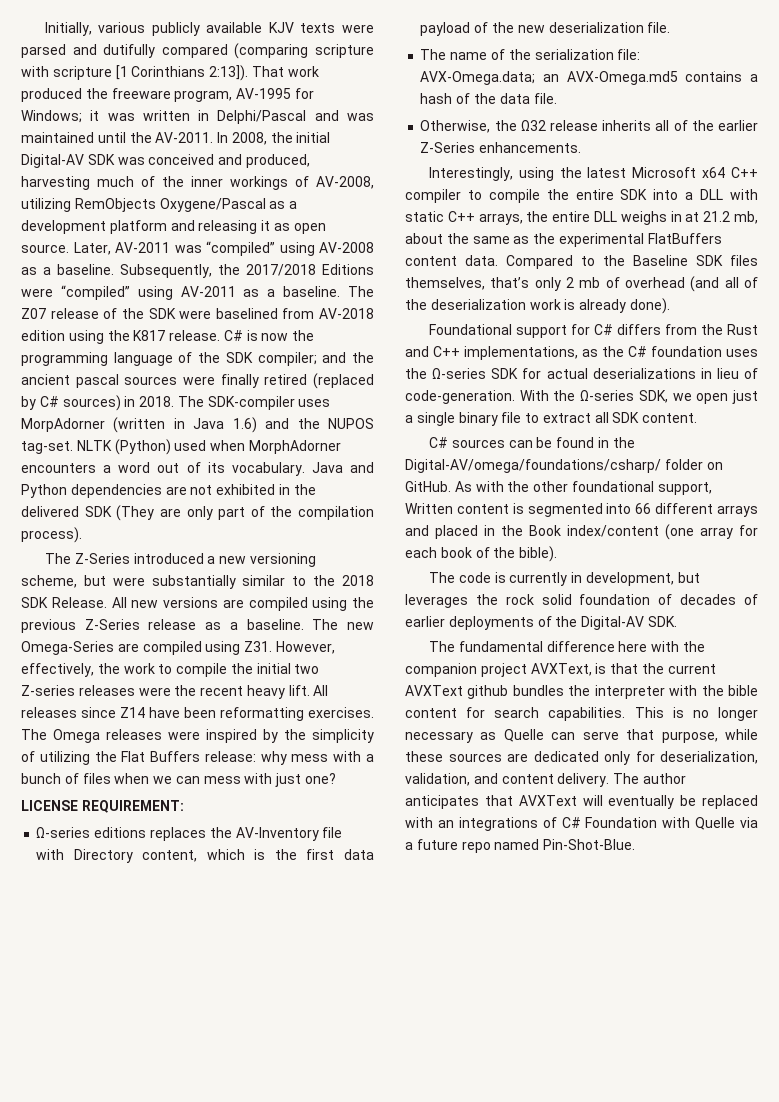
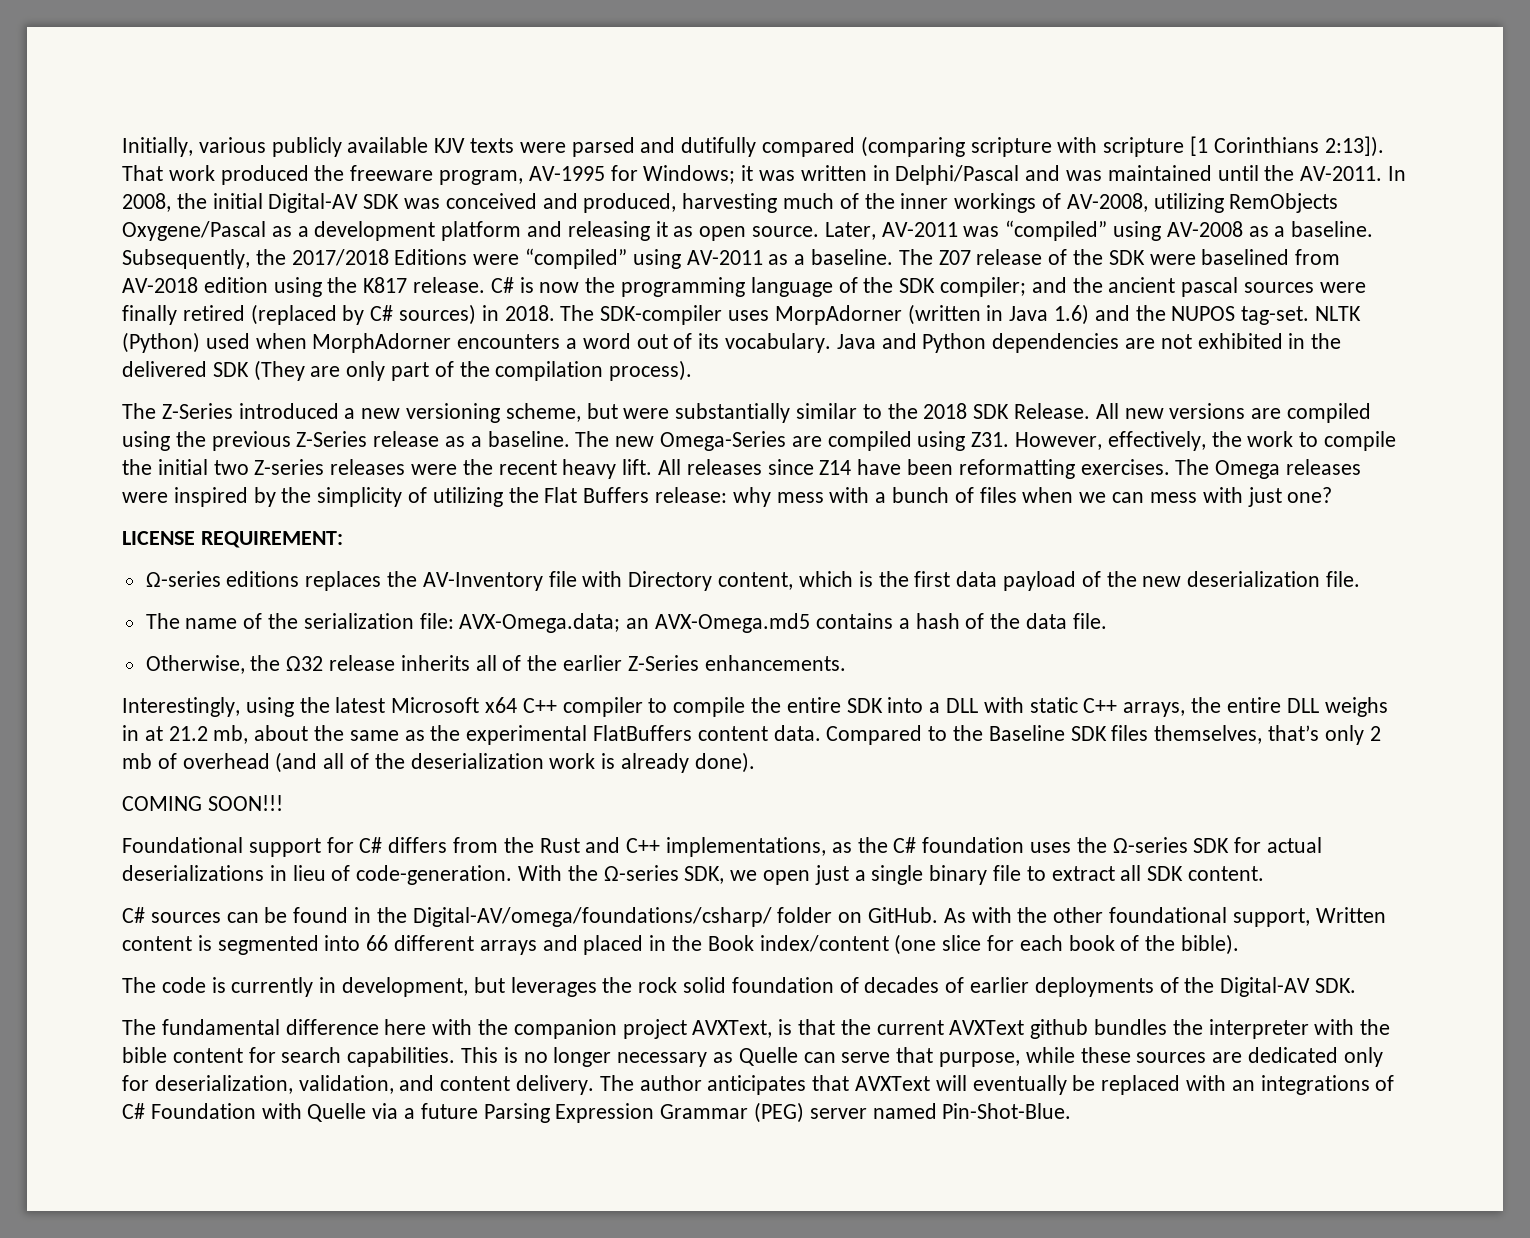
+ COMING SOON!!!
- As with the other foundational support, Written content is segmented into 66 different arrays and placed in the Book index/content (one array for each book of the bible).
+ As with the other foundational support, Written content is segmented into 66 different arrays and placed in the Book index/content (one slice for each book of the bible).
- The author anticipates that AVXText will eventually be replaced with an integrations of C# Foundation with Quelle via a future repo named Pin-Shot-Blue.
+ The author anticipates that AVXText will eventually be replaced with an integrations of C# Foundation with Quelle via a future Parsing Expression Grammar (PEG) server named Pin-Shot-Blue.

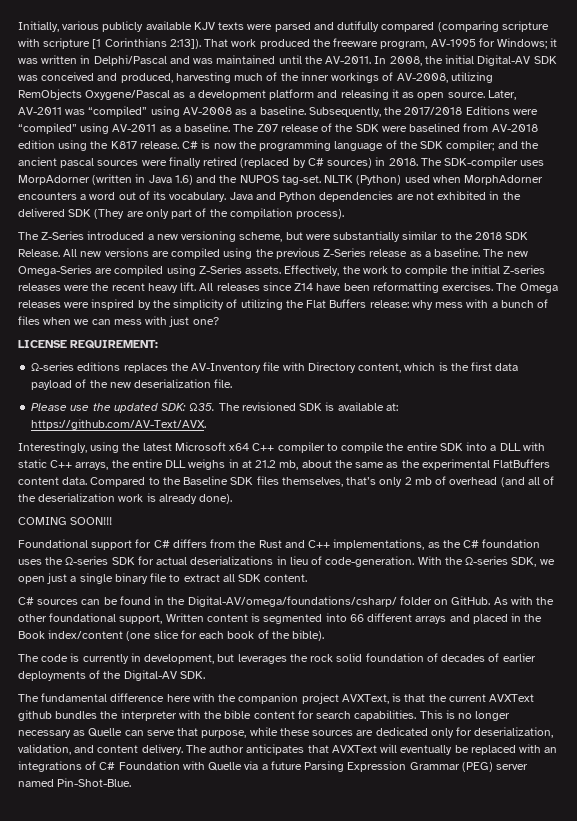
- The new Omega-Series are compiled using Z31. However, effectively, the work to compile the initial two Z-series releases were the recent heavy lift.
+ The new Omega-Series are compiled using Z-Series assets. Effectively, the work to compile the initial Z-series releases were the recent heavy lift.
- The name of the serialization file: AVX-Omega.data; an AVX-Omega.md5 contains a hash of the data file.
- Otherwise, the Ω32 release inherits all of the earlier Z-Series enhancements.
+ Please use the updated SDK: Ω35. The revisioned SDK is available at: https://github.com/AV-Text/AVX.

